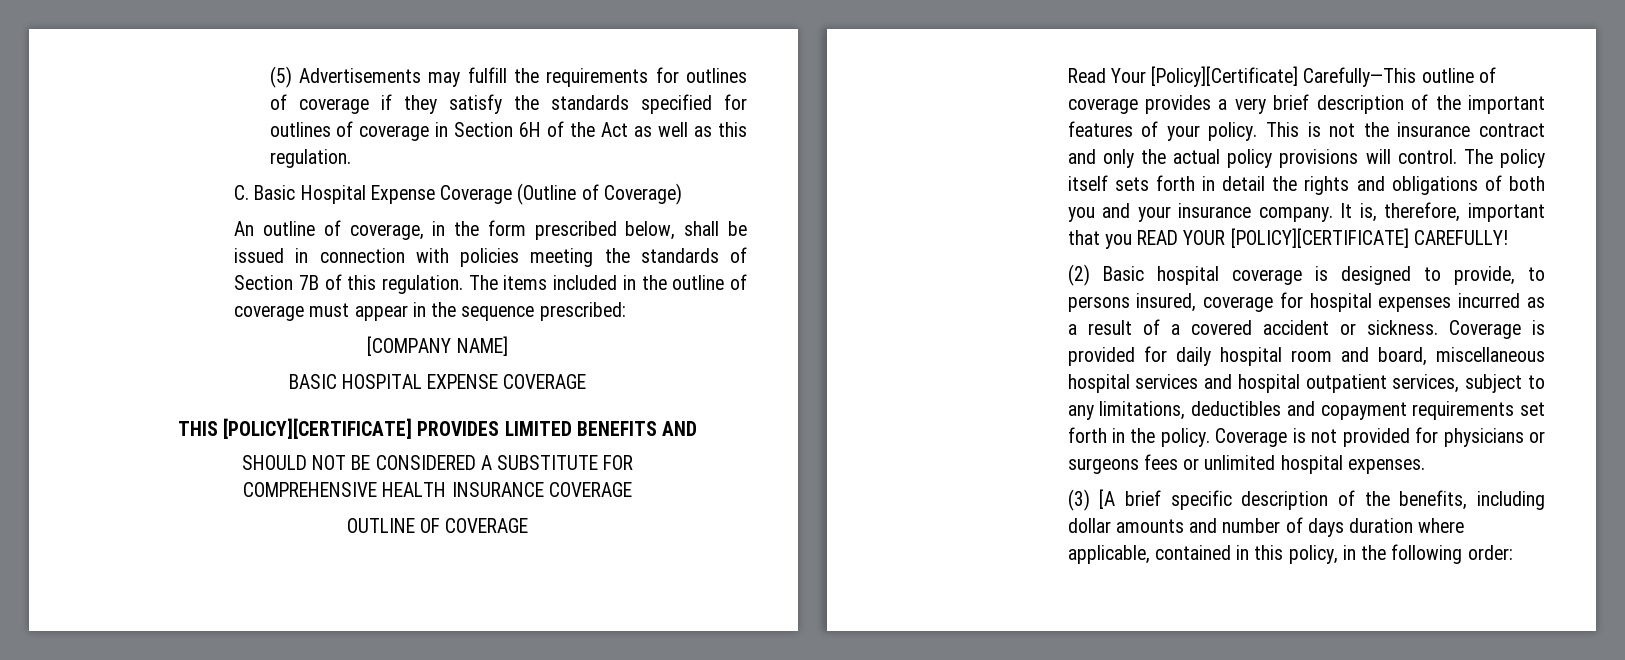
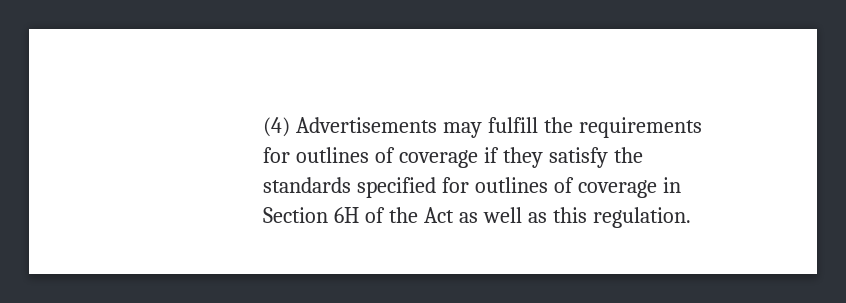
- (5) Advertisements may fulfill the requirements for outlines of coverage if they satisfy the standards specified for outlines of coverage in Section 6H of the Act as well as this regulation.
+ (4) Advertisements may fulfill the requirements for outlines of coverage if they satisfy the standards specified for outlines of coverage in Section 6H of the Act as well as this regulation.
- C. Basic Hospital Expense Coverage (Outline of Coverage)
- An outline of coverage, in the form prescribed below, shall be issued in connection with policies meeting the standards of Section 7B of this regulation. The items included in the outline of coverage must appear in the sequence prescribed:
- [COMPANY NAME]
- BASIC HOSPITAL EXPENSE COVERAGE
- THIS [POLICY][CERTIFICATE] PROVIDES LIMITED BENEFITS AND
- SHOULD NOT BE CONSIDERED A SUBSTITUTE FOR
- COMPREHENSIVE HEALTH INSURANCE COVERAGE
- OUTLINE OF COVERAGE
- Read Your [Policy][Certificate] Carefully—This outline of coverage provides a very brief description of the important features of your policy. This is not the insurance contract and only the actual policy provisions will control. The policy itself sets forth in detail the rights and obligations of both you and your insurance company. It is, therefore, important that you READ YOUR [POLICY][CERTIFICATE] CAREFULLY!
- (2) Basic hospital coverage is designed to provide, to persons insured, coverage for hospital expenses incurred as a result of a covered accident or sickness. Coverage is provided for daily hospital room and board, miscellaneous hospital services and hospital outpatient services, subject to any limitations, deductibles and copayment requirements set forth in the policy. Coverage is not provided for physicians or surgeons fees or unlimited hospital expenses.
- (3) [A brief specific description of the benefits, including dollar amounts and number of days duration where applicable, contained in this policy, in the following order:

